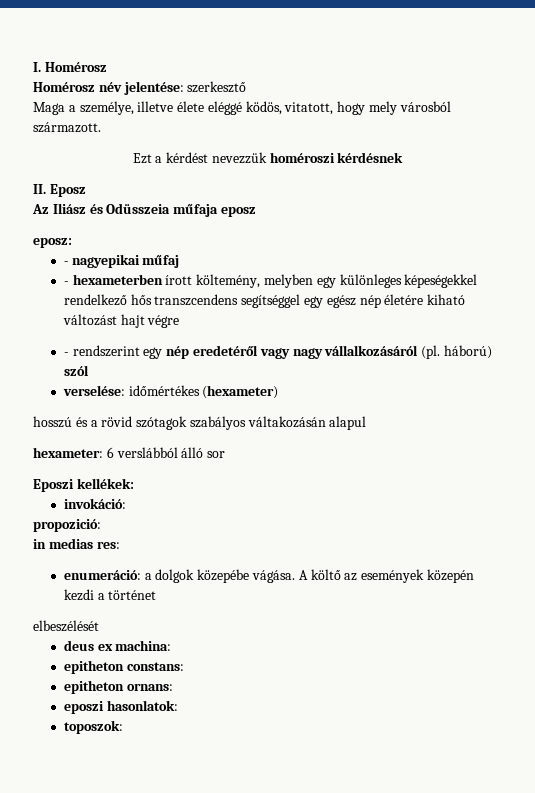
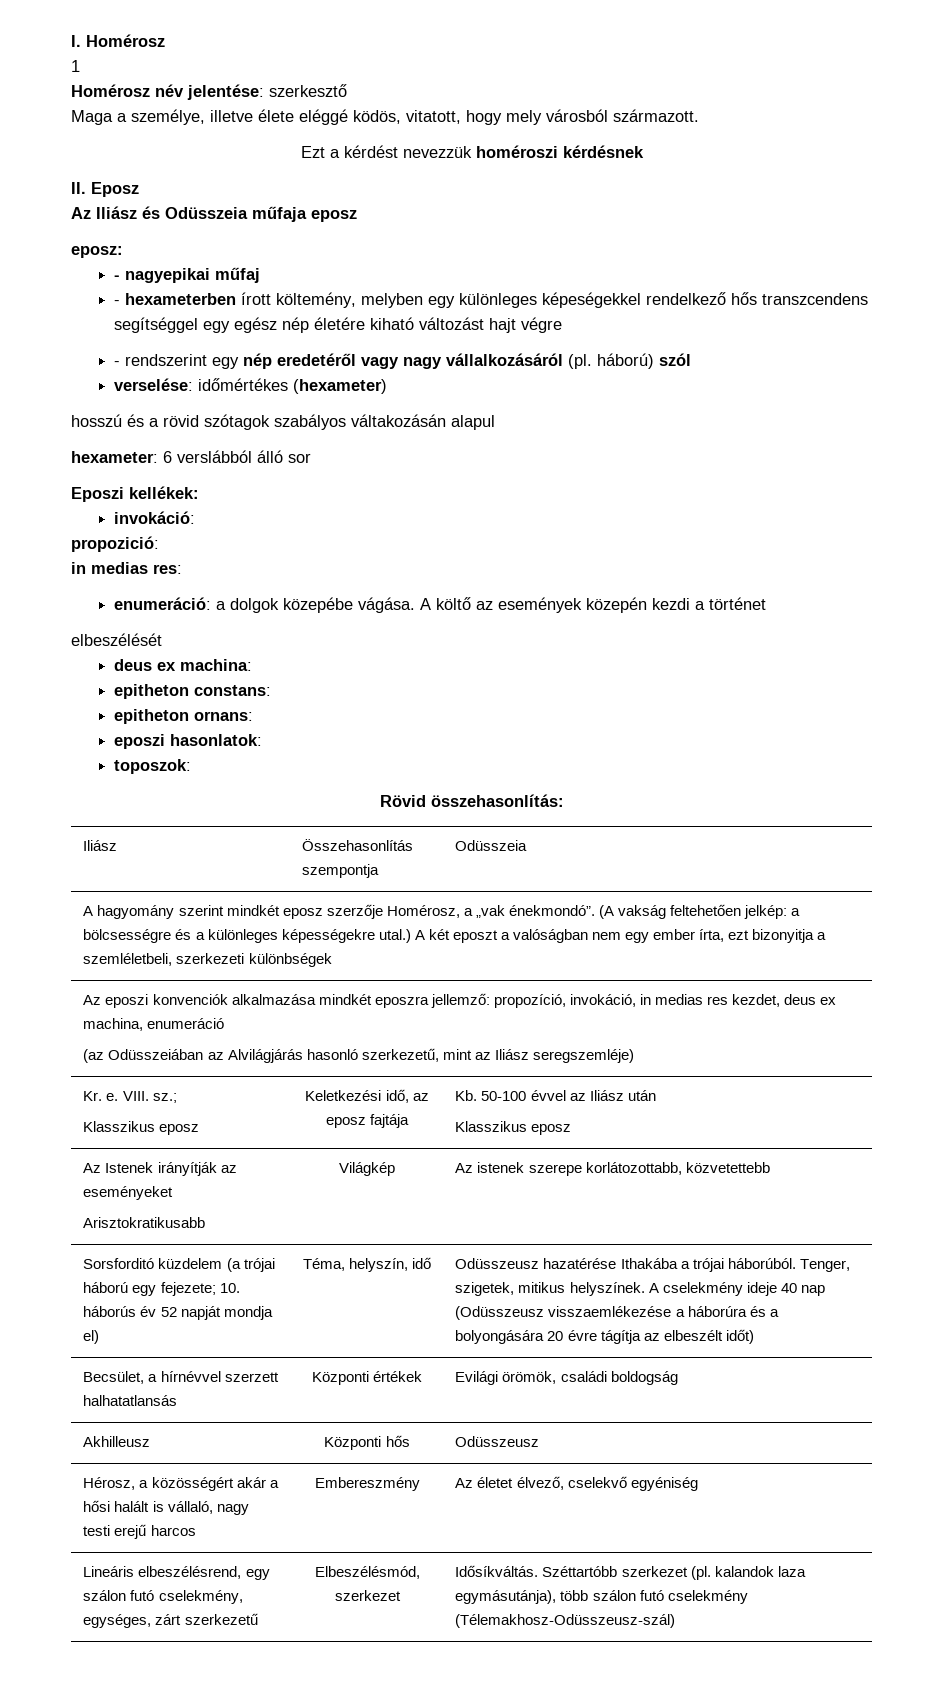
  I. Homérosz
+ 1
+ Rövid összehasonlítás:
+ Iliász | Összehasonlítás szempontja | Odüsszeia
+ A hagyomány szerint mindkét eposz szerzője Homérosz, a „vak énekmondó”. (A vakság feltehetően jelkép: a bölcsességre és a különleges képességekre utal.) A két eposzt a valóságban nem egy ember írta, ezt bizonyitja a szemléletbeli, szerkezeti különbségek
+ Az eposzi konvenciók alkalmazása mindkét eposzra jellemző: propozíció, invokáció, in medias res kezdet, deus ex machina, enumeráció
+ (az Odüsszeiában az Alvilágjárás hasonló szerkezetű, mint az Iliász seregszemléje)
+ Kr. e. VIII. sz.;
+ Klasszikus eposz | Keletkezési idő, az eposz fajtája | Kb. 50-100 évvel az Iliász után
+ Klasszikus eposz
+ Az Istenek irányítják az eseményeket
+ Arisztokratikusabb | Világkép | Az istenek szerepe korlátozottabb, közvetettebb
+ Sorsforditó küzdelem (a trójai háború egy fejezete; 10. háborús év 52 napját mondja el) | Téma, helyszín, idő | Odüsszeusz hazatérése Ithakába a trójai háborúból. Tenger, szigetek, mitikus helyszínek. A cselekmény ideje 40 nap (Odüsszeusz visszaemlékezése a háborúra és a bolyongására 20 évre tágítja az elbeszélt időt)
+ Becsület, a hírnévvel szerzett halhatatlansás | Központi értékek | Evilági örömök, családi boldogság
+ Akhilleusz | Központi hős | Odüsszeusz
+ Hérosz, a közösségért akár a hősi halált is vállaló, nagy testi erejű harcos | Embereszmény | Az életet élvező, cselekvő egyéniség
+ Lineáris elbeszélésrend, egy szálon futó cselekmény, egységes, zárt szerkezetű | Elbeszélésmód, szerkezet | Idősíkváltás. Széttartóbb szerkezet (pl. kalandok laza egymásutánja), több szálon futó cselekmény (Télemakhosz-Odüsszeusz-szál)

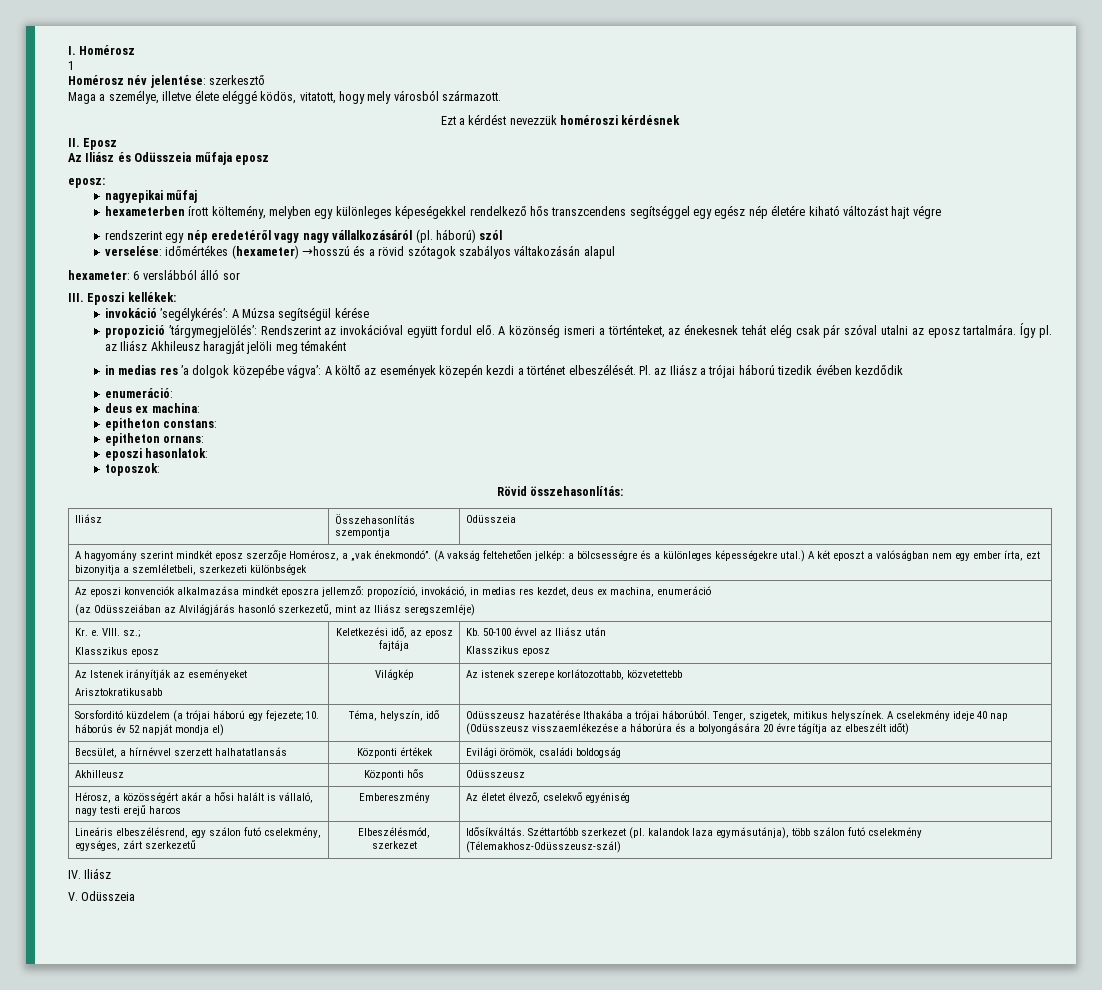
- - nagyepikai műfaj
+ nagyepikai műfaj
- - hexameterben írott költemény, melyben egy különleges képeségekkel rendelkező hős transzcendens segítséggel egy egész nép életére kiható változást hajt végre
+ hexameterben írott költemény, melyben egy különleges képeségekkel rendelkező hős transzcendens segítséggel egy egész nép életére kiható változást hajt végre
- - rendszerint egy nép eredetéről vagy nagy vállalkozásáról (pl. háború) szól
+ rendszerint egy nép eredetéről vagy nagy vállalkozásáról (pl. háború) szól
- verselése: időmértékes (hexameter)
- hosszú és a rövid szótagok szabályos váltakozásán alapul
+ verselése: időmértékes (hexameter) →hosszú és a rövid szótagok szabályos váltakozásán alapul
- Eposzi kellékek:
+ III. Eposzi kellékek:
- invokáció:
- propozició:
- in medias res:
- enumeráció: a dolgok közepébe vágása. A költő az események közepén kezdi a történet
- elbeszélését
+ invokáció ’segélykérés’: A Múzsa segítségül kérése
+ propozició ’tárgymegjelölés’: Rendszerint az invokációval együtt fordul elő. A közönség ismeri a történteket, az énekesnek tehát elég csak pár szóval utalni az eposz tartalmára. Így pl. az Iliász Akhileusz haragját jelöli meg témaként
+ in medias res ’a dolgok közepébe vágva’: A költő az események közepén kezdi a történet elbeszélését. Pl. az Iliász a trójai háború tizedik évében kezdődik
+ enumeráció:
+ IV. Iliász
+ V. Odüsszeia

